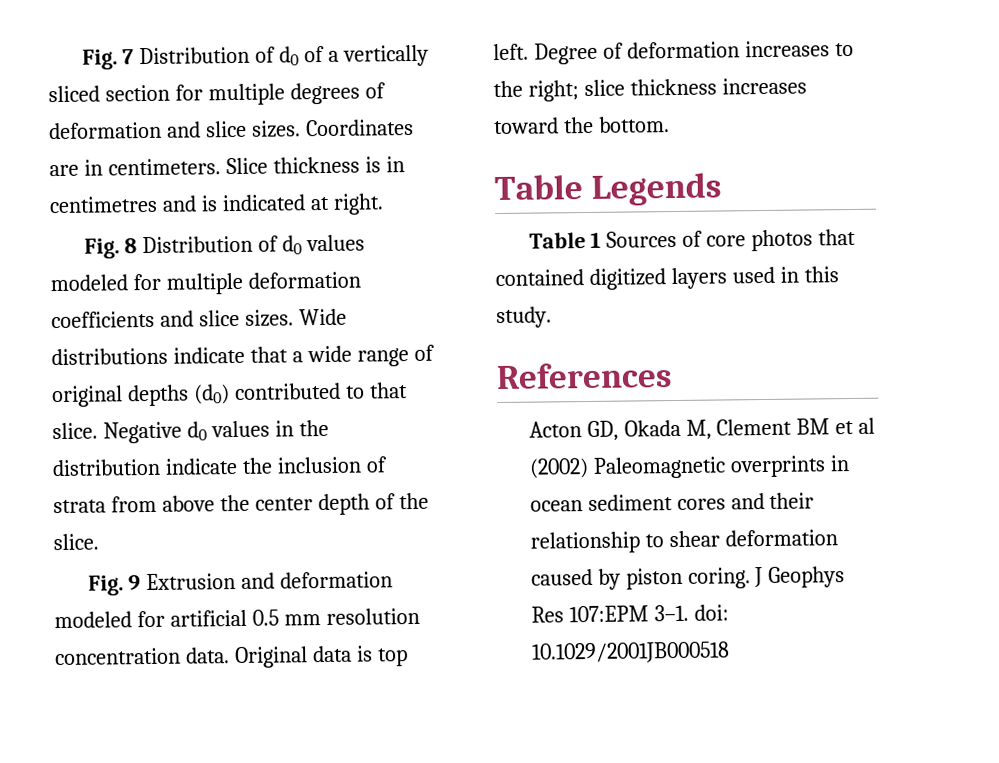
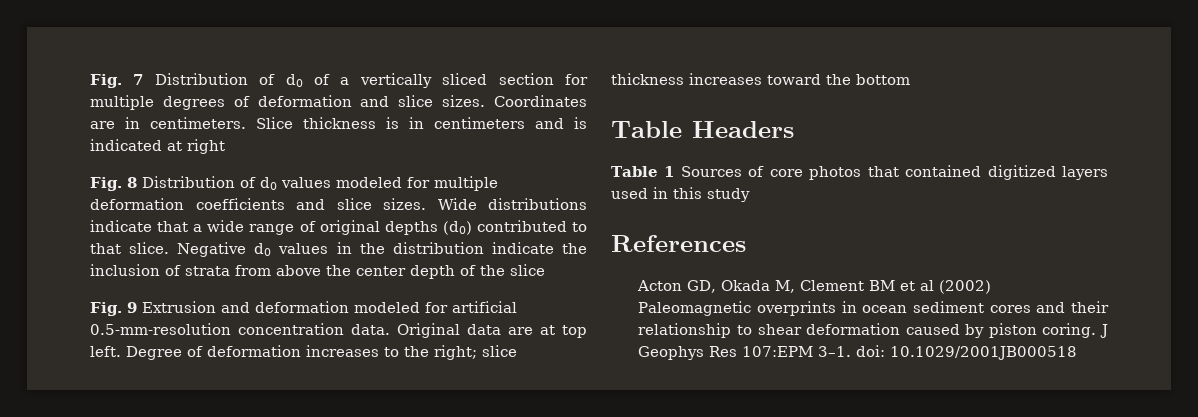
- Slice thickness is in centimetres and is indicated at right.
+ Slice thickness is in centimeters and is indicated at right
- Negative d0 values in the distribution indicate the inclusion of strata from above the center depth of the slice.
+ Negative d0 values in the distribution indicate the inclusion of strata from above the center depth of the slice
- Fig. 9 Extrusion and deformation modeled for artificial 0.5 mm resolution concentration data.
+ Fig. 9 Extrusion and deformation modeled for artificial 0.5-mm-resolution concentration data.
- Original data is top left.
+ Original data are at top left.
- Degree of deformation increases to the right; slice thickness increases toward the bottom.
- Table Legends
+ Degree of deformation increases to the right; slice thickness increases toward the bottom
+ Table Headers
- Table 1 Sources of core photos that contained digitized layers used in this study.
+ Table 1 Sources of core photos that contained digitized layers used in this study

